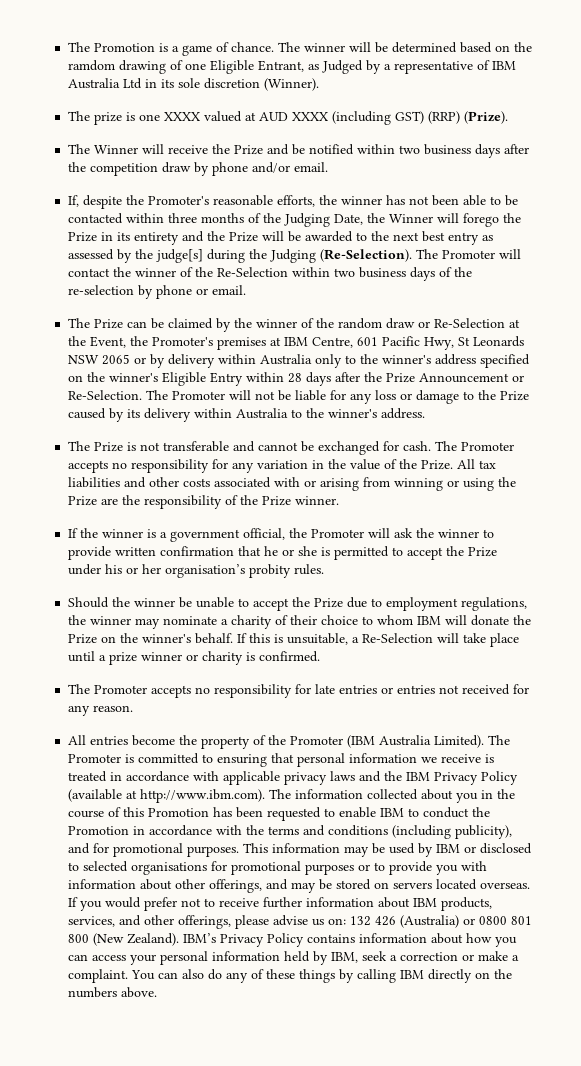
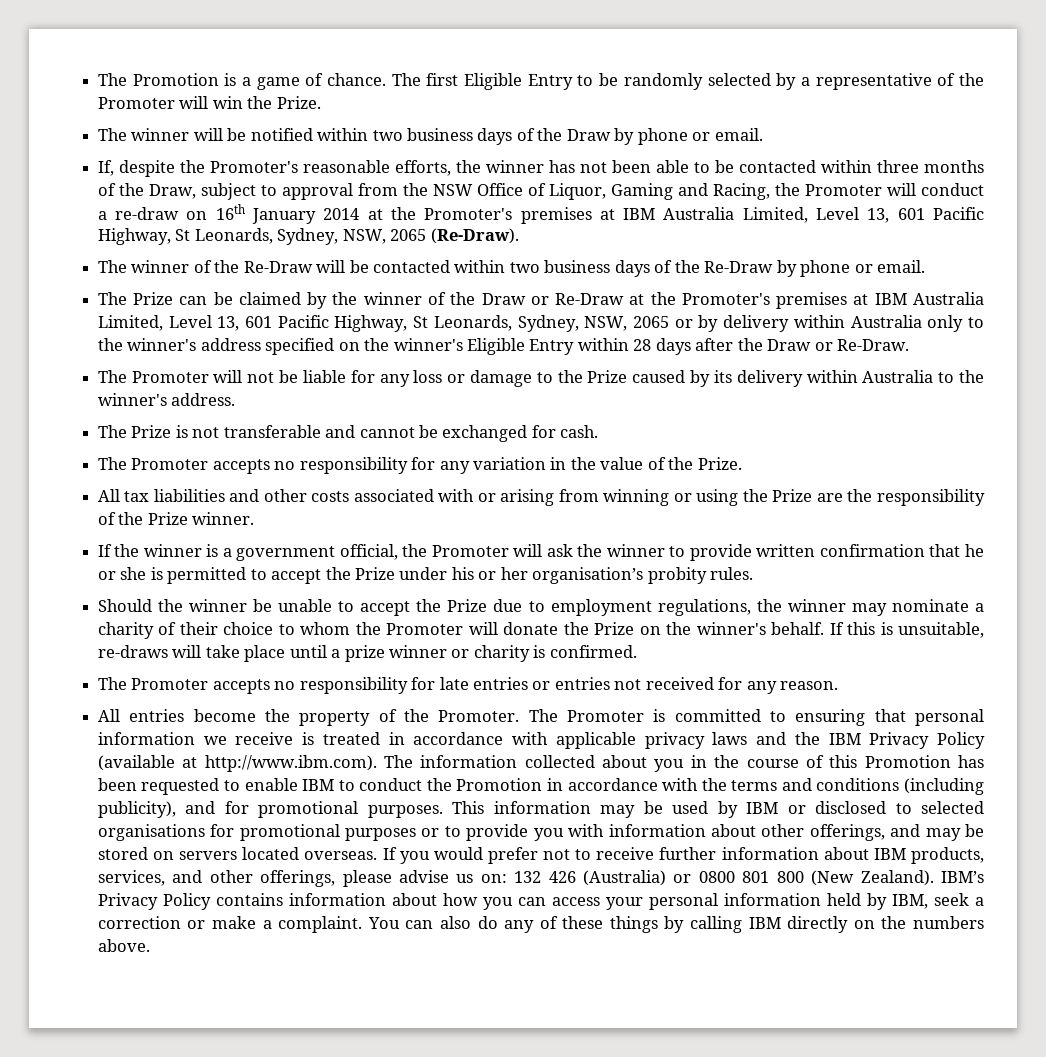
- The winner will be determined based on the ramdom drawing of one Eligible Entrant, as Judged by a representative of IBM Australia Ltd in its sole discretion (Winner).
- The prize is one XXXX valued at AUD XXXX (including GST) (RRP) (Prize).
- The Winner will receive the Prize and be notified within two business days after the competition draw by phone and/or email.
+ The first Eligible Entry to be randomly selected by a representative of the Promoter will win the Prize.
+ The winner will be notified within two business days of the Draw by phone or email.
- If, despite the Promoter's reasonable efforts, the winner has not been able to be contacted within three months of the Judging Date, the Winner will forego the Prize in its entirety and the Prize will be awarded to the next best entry as assessed by the judge[s] during the Judging (Re-Selection). The Promoter will contact the winner of the Re-Selection within two business days of the re-selection by phone or email.
+ If, despite the Promoter's reasonable efforts, the winner has not been able to be contacted within three months of the Draw, subject to approval from the NSW Office of Liquor, Gaming and Racing, the Promoter will conduct a re-draw on 16th January 2014 at the Promoter's premises at IBM Australia Limited, Level 13, 601 Pacific Highway, St Leonards, Sydney, NSW, 2065 (Re-Draw).
+ The winner of the Re-Draw will be contacted within two business days of the Re-Draw by phone or email.
- The Prize can be claimed by the winner of the random draw or Re-Selection at the Event, the Promoter's premises at IBM Centre, 601 Pacific Hwy, St Leonards NSW 2065 or by delivery within Australia only to the winner's address specified on the winner's Eligible Entry within 28 days after the Prize Announcement or Re-Selection. The Promoter will not be liable for any loss or damage to the Prize caused by its delivery within Australia to the winner's address.
+ The Prize can be claimed by the winner of the Draw or Re-Draw at the Promoter's premises at IBM Australia Limited, Level 13, 601 Pacific Highway, St Leonards, Sydney, NSW, 2065 or by delivery within Australia only to the winner's address specified on the winner's Eligible Entry within 28 days after the Draw or Re-Draw.
+ The Promoter will not be liable for any loss or damage to the Prize caused by its delivery within Australia to the winner's address.
- The Prize is not transferable and cannot be exchanged for cash. The Promoter accepts no responsibility for any variation in the value of the Prize. All tax liabilities and other costs associated with or arising from winning or using the Prize are the responsibility of the Prize winner.
+ The Prize is not transferable and cannot be exchanged for cash.
+ The Promoter accepts no responsibility for any variation in the value of the Prize.
+ All tax liabilities and other costs associated with or arising from winning or using the Prize are the responsibility of the Prize winner.
- Should the winner be unable to accept the Prize due to employment regulations, the winner may nominate a charity of their choice to whom IBM will donate the Prize on the winner's behalf.
+ Should the winner be unable to accept the Prize due to employment regulations, the winner may nominate a charity of their choice to whom the Promoter will donate the Prize on the winner's behalf.
- If this is unsuitable, a Re-Selection will take place until a prize winner or charity is confirmed.
+ If this is unsuitable, re-draws will take place until a prize winner or charity is confirmed.
- All entries become the property of the Promoter (IBM Australia Limited).
+ All entries become the property of the Promoter.

